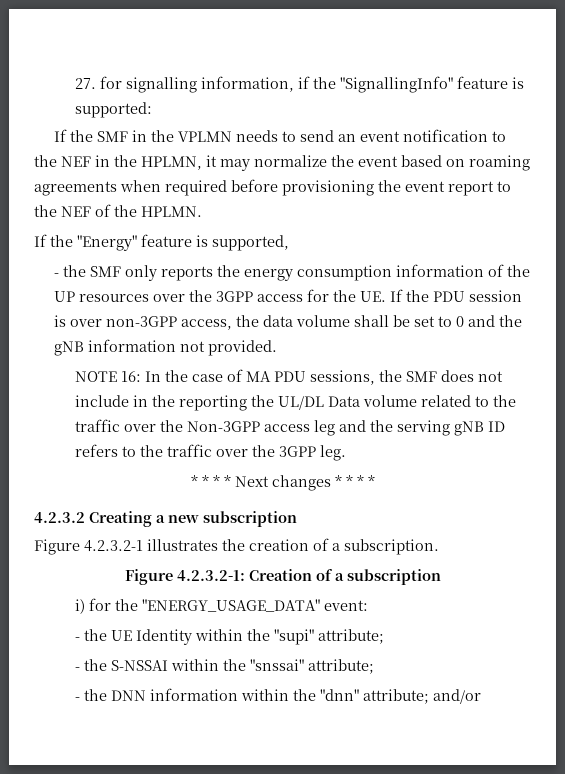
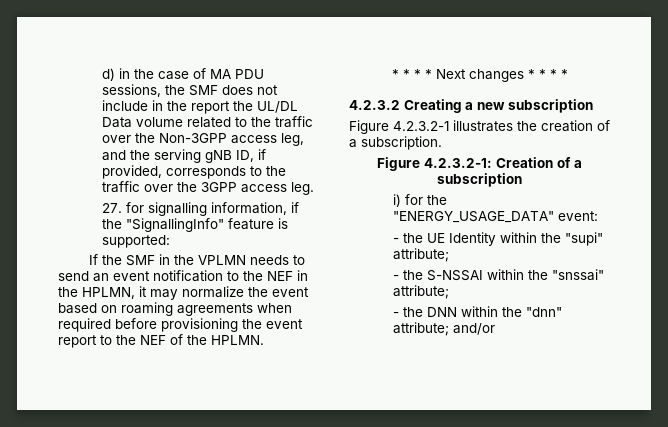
+ d) in the case of MA PDU sessions, the SMF does not include in the report the UL/DL Data volume related to the traffic over the Non-3GPP access leg, and the serving gNB ID, if provided, corresponds to the traffic over the 3GPP access leg.
- If the "Energy" feature is supported,
- - the SMF only reports the energy consumption information of the UP resources over the 3GPP access for the UE. If the PDU session is over non-3GPP access, the data volume shall be set to 0 and the gNB information not provided.
- NOTE 16: In the case of MA PDU sessions, the SMF does not include in the reporting the UL/DL Data volume related to the traffic over the Non-3GPP access leg and the serving gNB ID refers to the traffic over the 3GPP leg.
- - the DNN information within the "dnn" attribute; and/or
+ - the DNN within the "dnn" attribute; and/or

